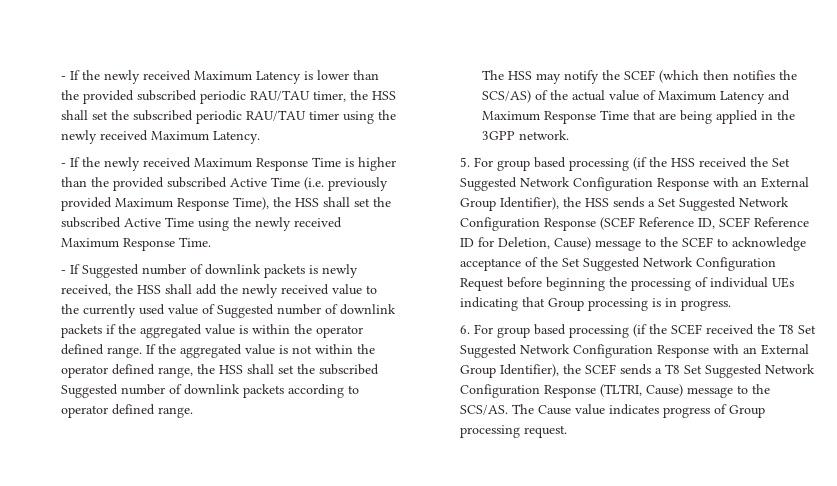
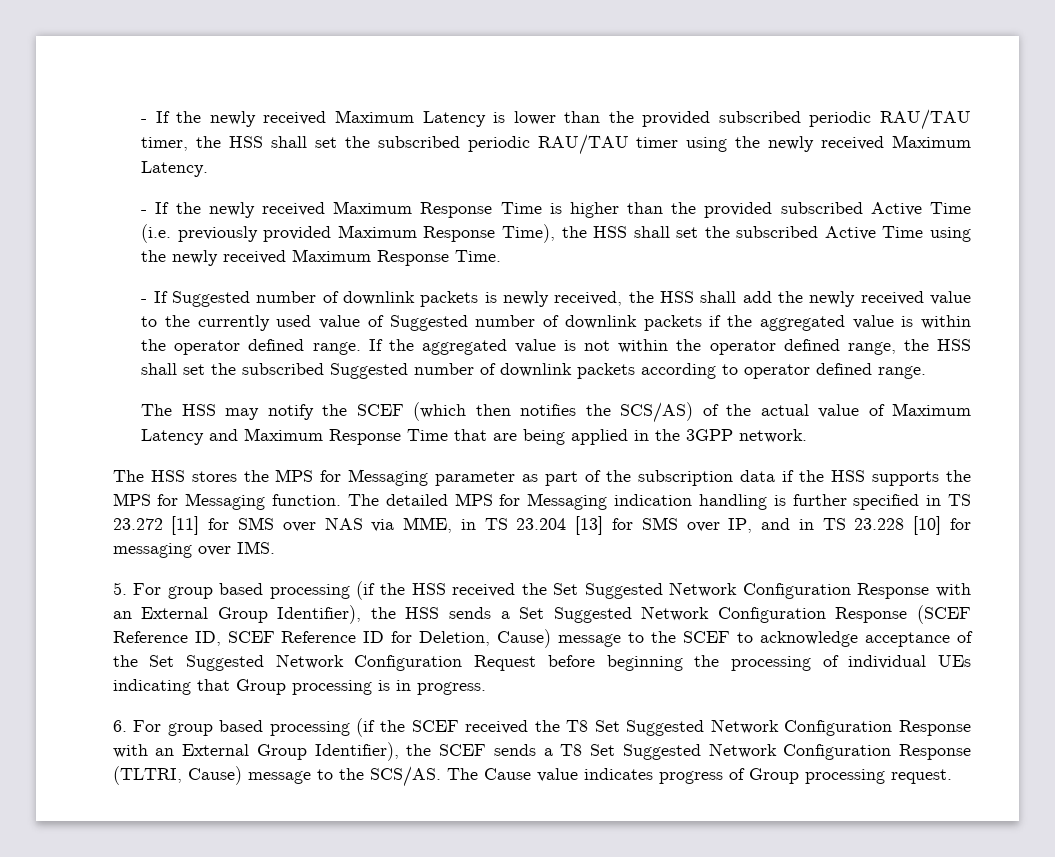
+ The HSS stores the MPS for Messaging parameter as part of the subscription data if the HSS supports the MPS for Messaging function. The detailed MPS for Messaging indication handling is further specified in TS 23.272 [11] for SMS over NAS via MME, in TS 23.204 [13] for SMS over IP, and in TS 23.228 [10] for messaging over IMS.

